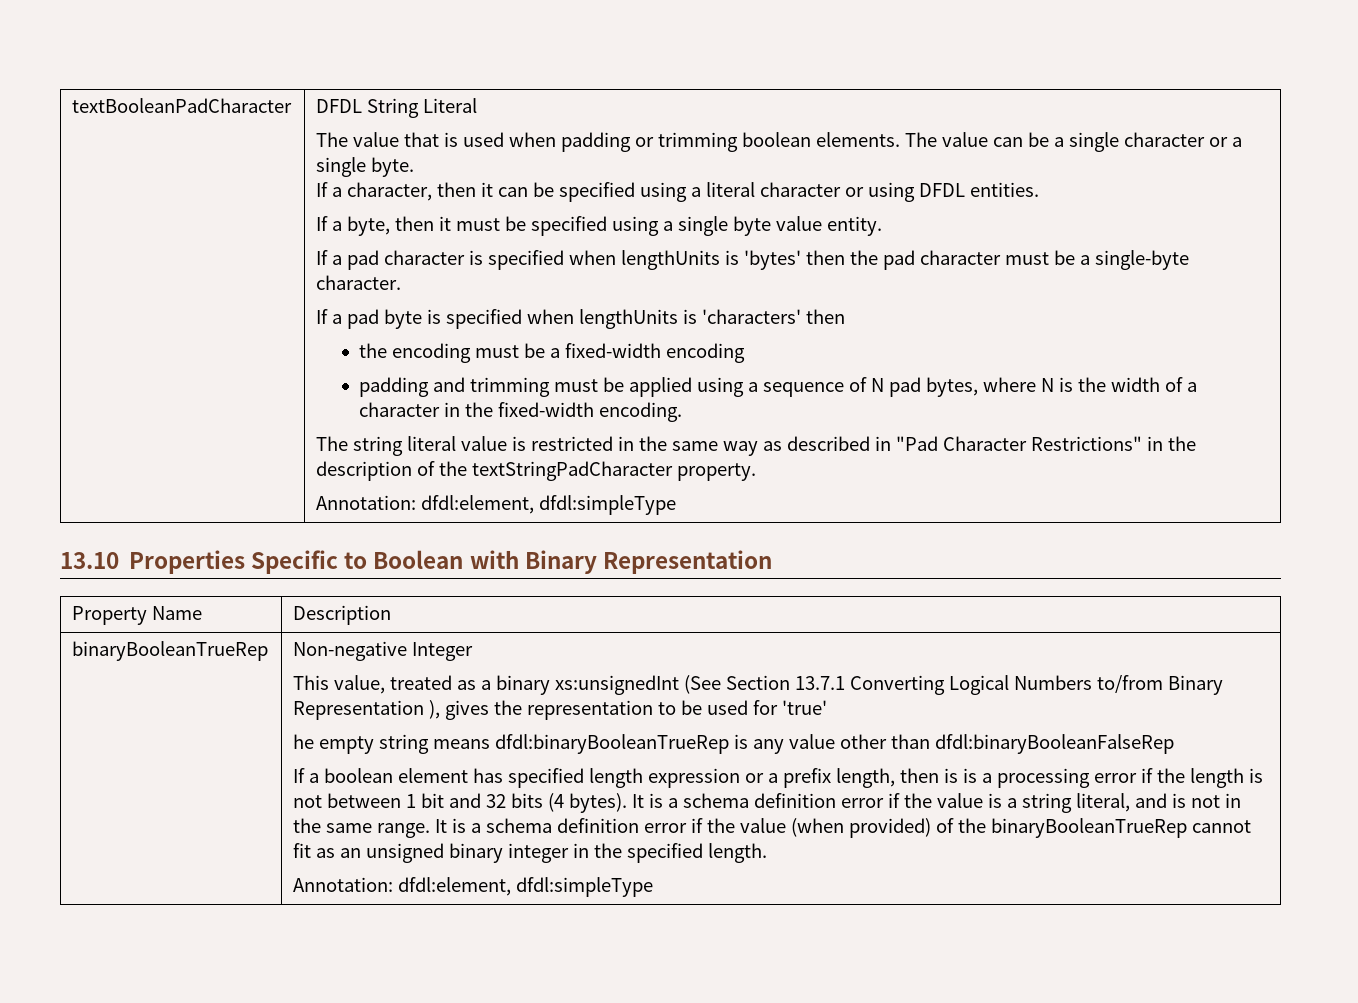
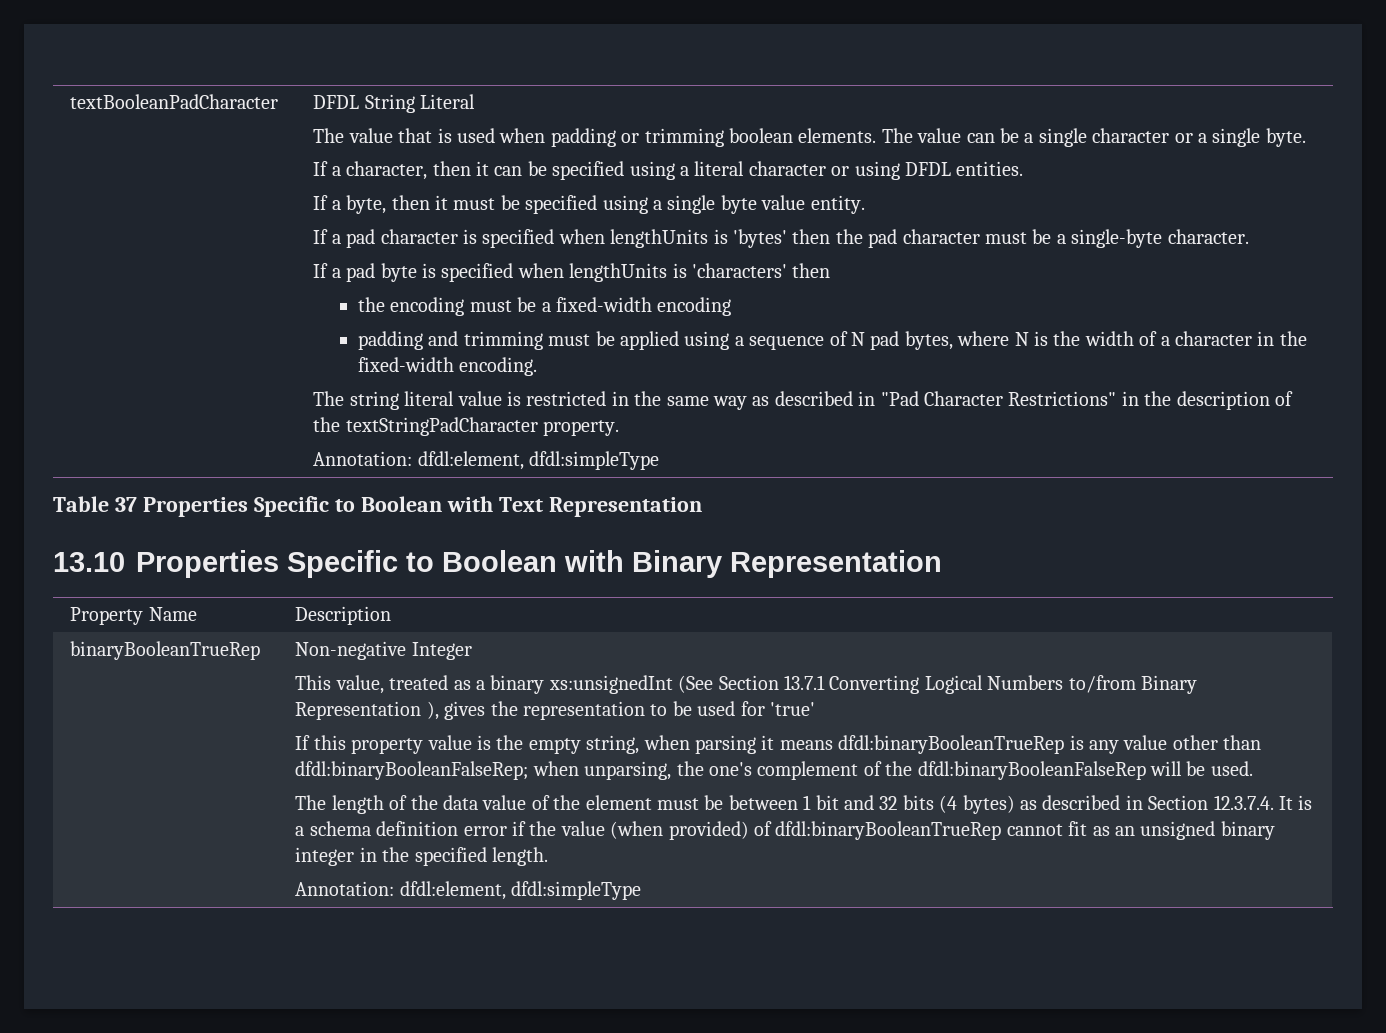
+ Table 37 Properties Specific to Boolean with Text Representation
- he empty string means dfdl:binaryBooleanTrueRep is any value other than dfdl:binaryBooleanFalseRep
- If a boolean element has specified length expression or a prefix length, then is is a processing error if the length is not between 1 bit and 32 bits (4 bytes). It is a schema definition error if the value is a string literal, and is not in the same range. It is a schema definition error if the value (when provided) of the binaryBooleanTrueRep cannot fit as an unsigned binary integer in the specified length.
+ If this property value is the empty string, when parsing it means dfdl:binaryBooleanTrueRep is any value other than dfdl:binaryBooleanFalseRep; when unparsing, the one's complement of the dfdl:binaryBooleanFalseRep will be used.
+ The length of the data value of the element must be between 1 bit and 32 bits (4 bytes) as described in Section 12.3.7.4. It is a schema definition error if the value (when provided) of dfdl:binaryBooleanTrueRep cannot fit as an unsigned binary integer in the specified length.

